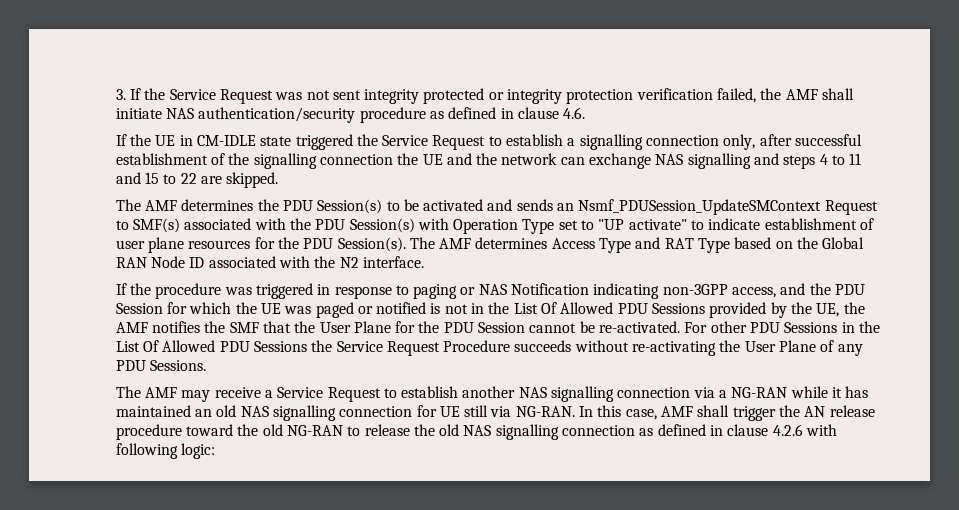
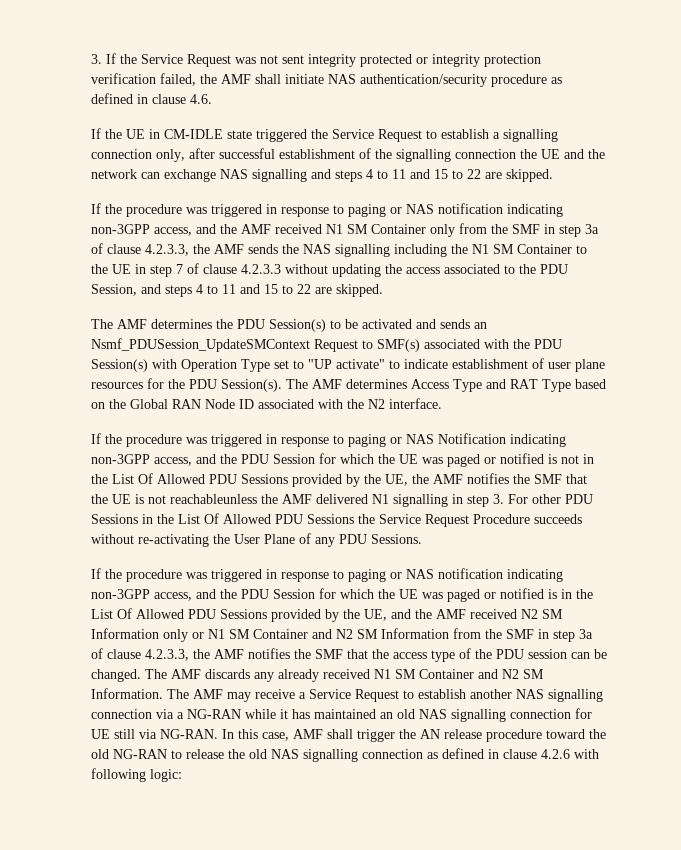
+ If the procedure was triggered in response to paging or NAS notification indicating non-3GPP access, and the AMF received N1 SM Container only from the SMF in step 3a of clause 4.2.3.3, the AMF sends the NAS signalling including the N1 SM Container to the UE in step 7 of clause 4.2.3.3 without updating the access associated to the PDU Session, and steps 4 to 11 and 15 to 22 are skipped.
- If the procedure was triggered in response to paging or NAS Notification indicating non-3GPP access, and the PDU Session for which the UE was paged or notified is not in the List Of Allowed PDU Sessions provided by the UE, the AMF notifies the SMF that the User Plane for the PDU Session cannot be re-activated. For other PDU Sessions in the List Of Allowed PDU Sessions the Service Request Procedure succeeds without re-activating the User Plane of any PDU Sessions.
+ If the procedure was triggered in response to paging or NAS Notification indicating non-3GPP access, and the PDU Session for which the UE was paged or notified is not in the List Of Allowed PDU Sessions provided by the UE, the AMF notifies the SMF that the UE is not reachableunless the AMF delivered N1 signalling in step 3. For other PDU Sessions in the List Of Allowed PDU Sessions the Service Request Procedure succeeds without re-activating the User Plane of any PDU Sessions.
+ If the procedure was triggered in response to paging or NAS notification indicating non-3GPP access, and the PDU Session for which the UE was paged or notified is in the List Of Allowed PDU Sessions provided by the UE, and the AMF received N2 SM Information only or N1 SM Container and N2 SM Information from the SMF in step 3a of clause 4.2.3.3, the AMF notifies the SMF that the access type of the PDU session can be changed. The AMF discards any already received N1 SM Container and N2 SM Information.

